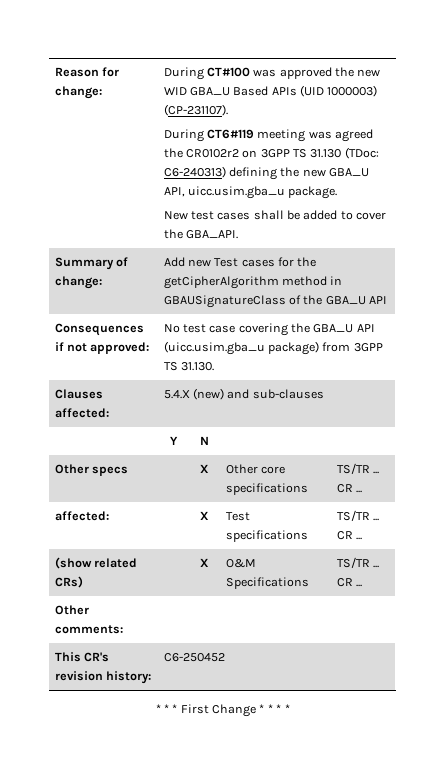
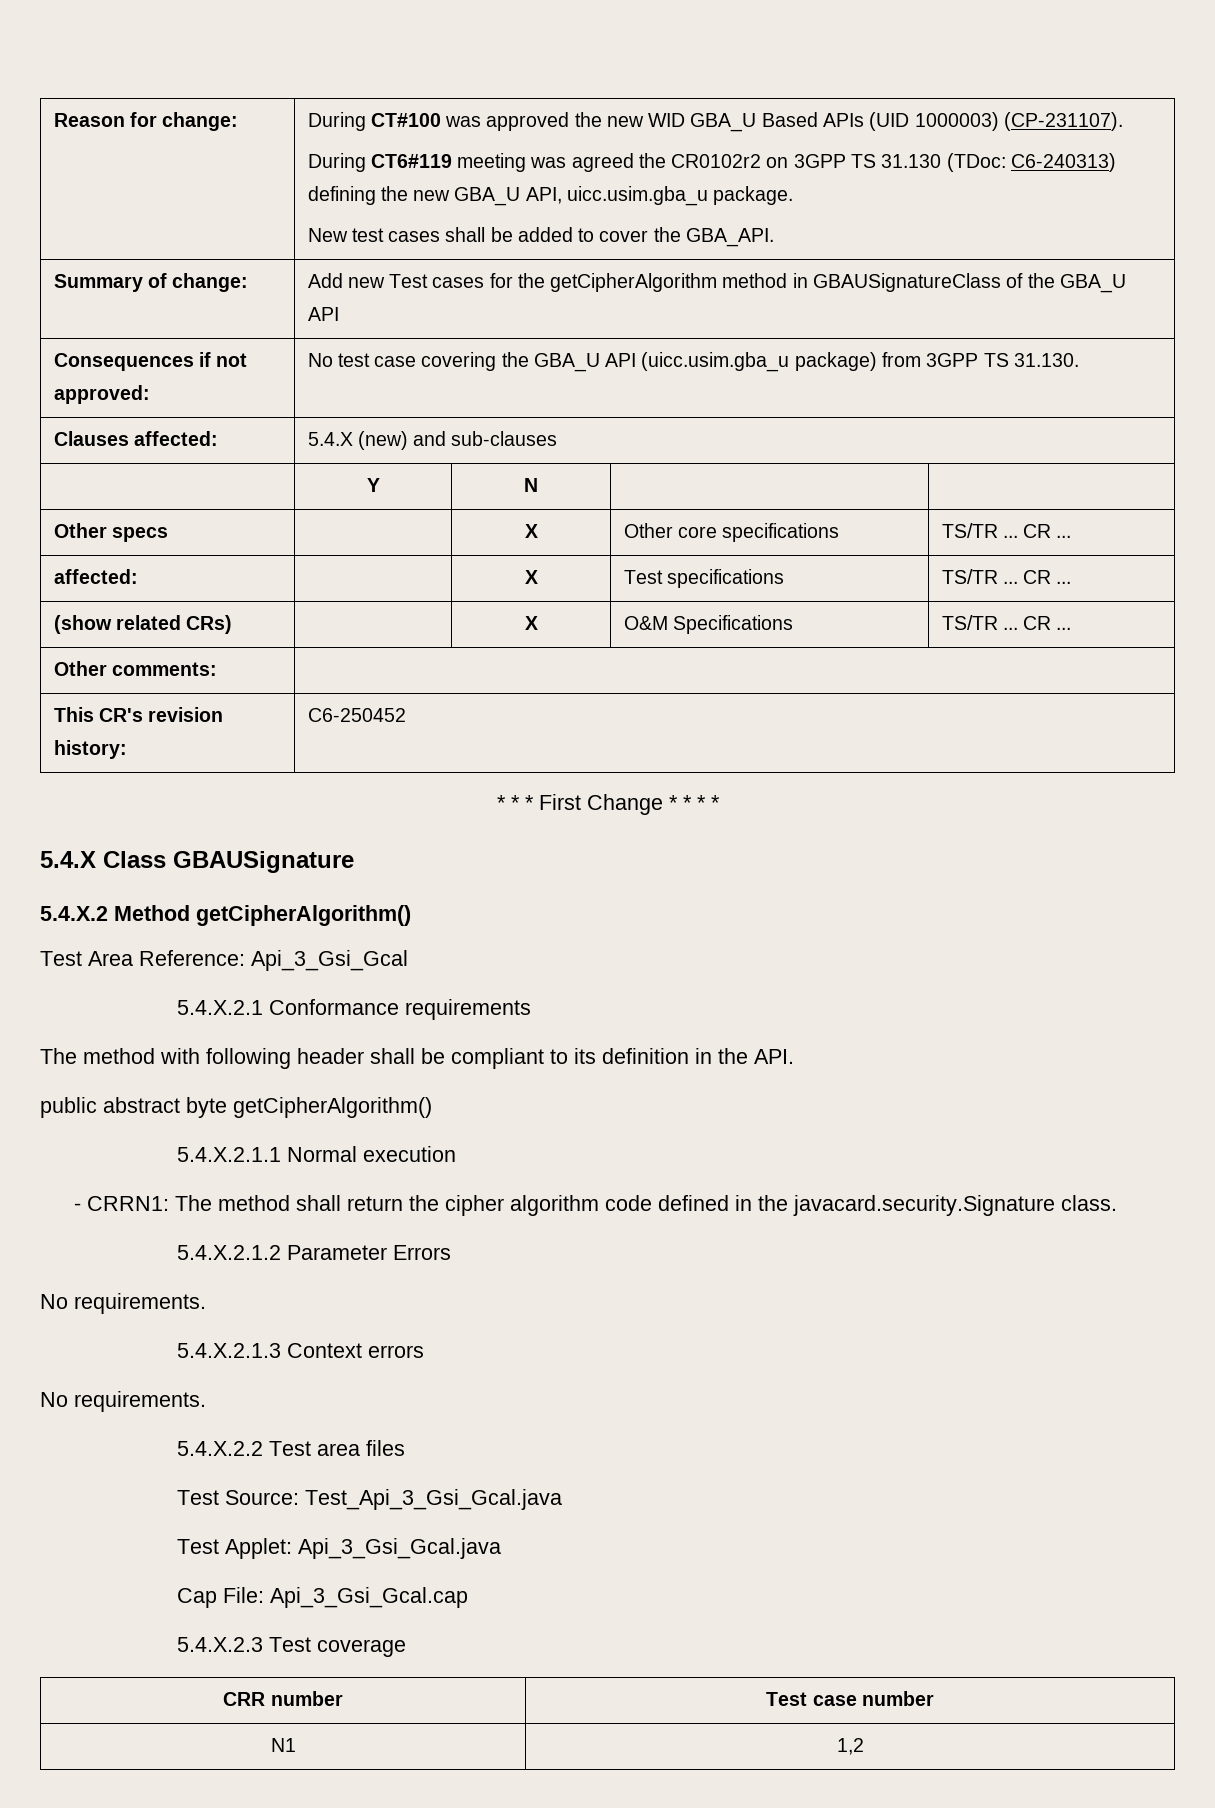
+ 5.4.X Class GBAUSignature
+ 5.4.X.2 Method getCipherAlgorithm()
+ Test Area Reference: Api_3_Gsi_Gcal
+ 5.4.X.2.1 Conformance requirements
+ The method with following header shall be compliant to its definition in the API.
+ public abstract byte getCipherAlgorithm()
+ 5.4.X.2.1.1 Normal execution
+ - CRRN1: The method shall return the cipher algorithm code defined in the javacard.security.Signature class.
+ 5.4.X.2.1.2 Parameter Errors
+ No requirements.
+ 5.4.X.2.1.3 Context errors
+ No requirements.
+ 5.4.X.2.2 Test area files
+ Test Source: Test_Api_3_Gsi_Gcal.java
+ Test Applet: Api_3_Gsi_Gcal.java
+ Cap File: Api_3_Gsi_Gcal.cap
+ 5.4.X.2.3 Test coverage
+ CRR number | Test case number
+ N1 | 1,2

